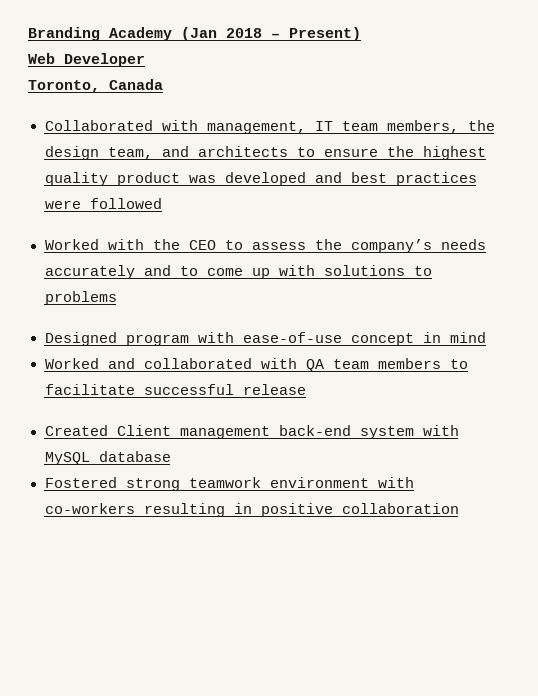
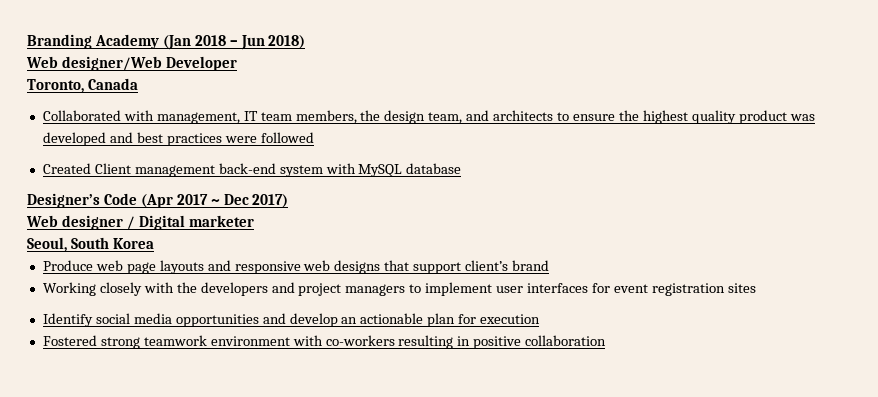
- Branding Academy (Jan 2018 – Present)
- Web Developer
+ Branding Academy (Jan 2018 – Jun 2018)
+ Web designer/Web Developer
- Worked with the CEO to assess the company’s needs accurately and to come up with solutions to problems
- Designed program with ease-of-use concept in mind
- Worked and collaborated with QA team members to facilitate successful release
+ Designer’s Code (Apr 2017 ~ Dec 2017)
+ Web designer / Digital marketer
+ Seoul, South Korea
+ Produce web page layouts and responsive web designs that support client’s brand
+ Working closely with the developers and project managers to implement user interfaces for event registration sites
+ Identify social media opportunities and develop an actionable plan for execution

